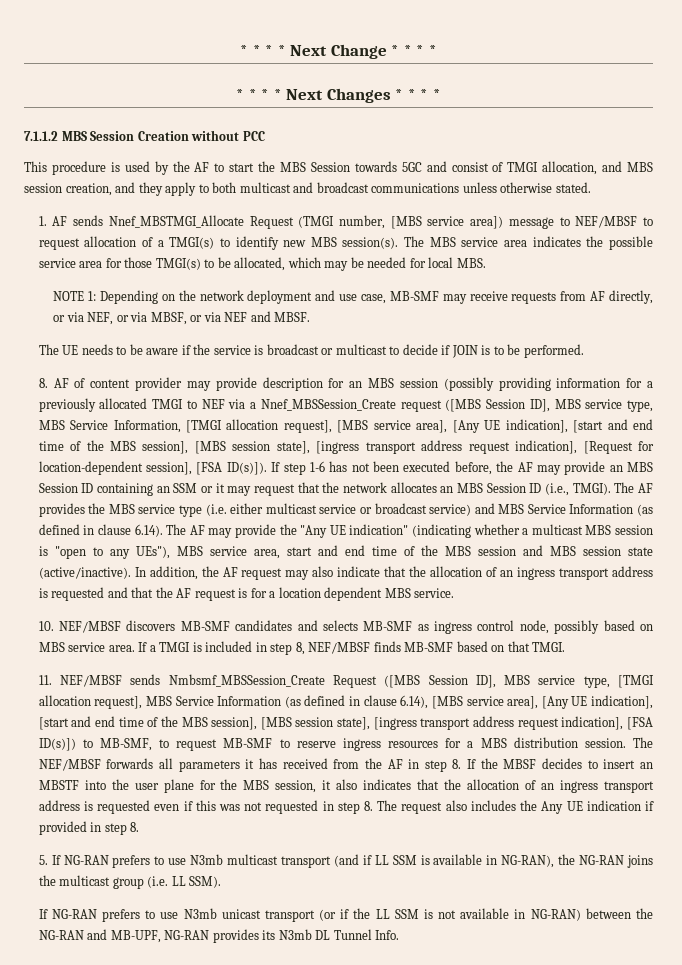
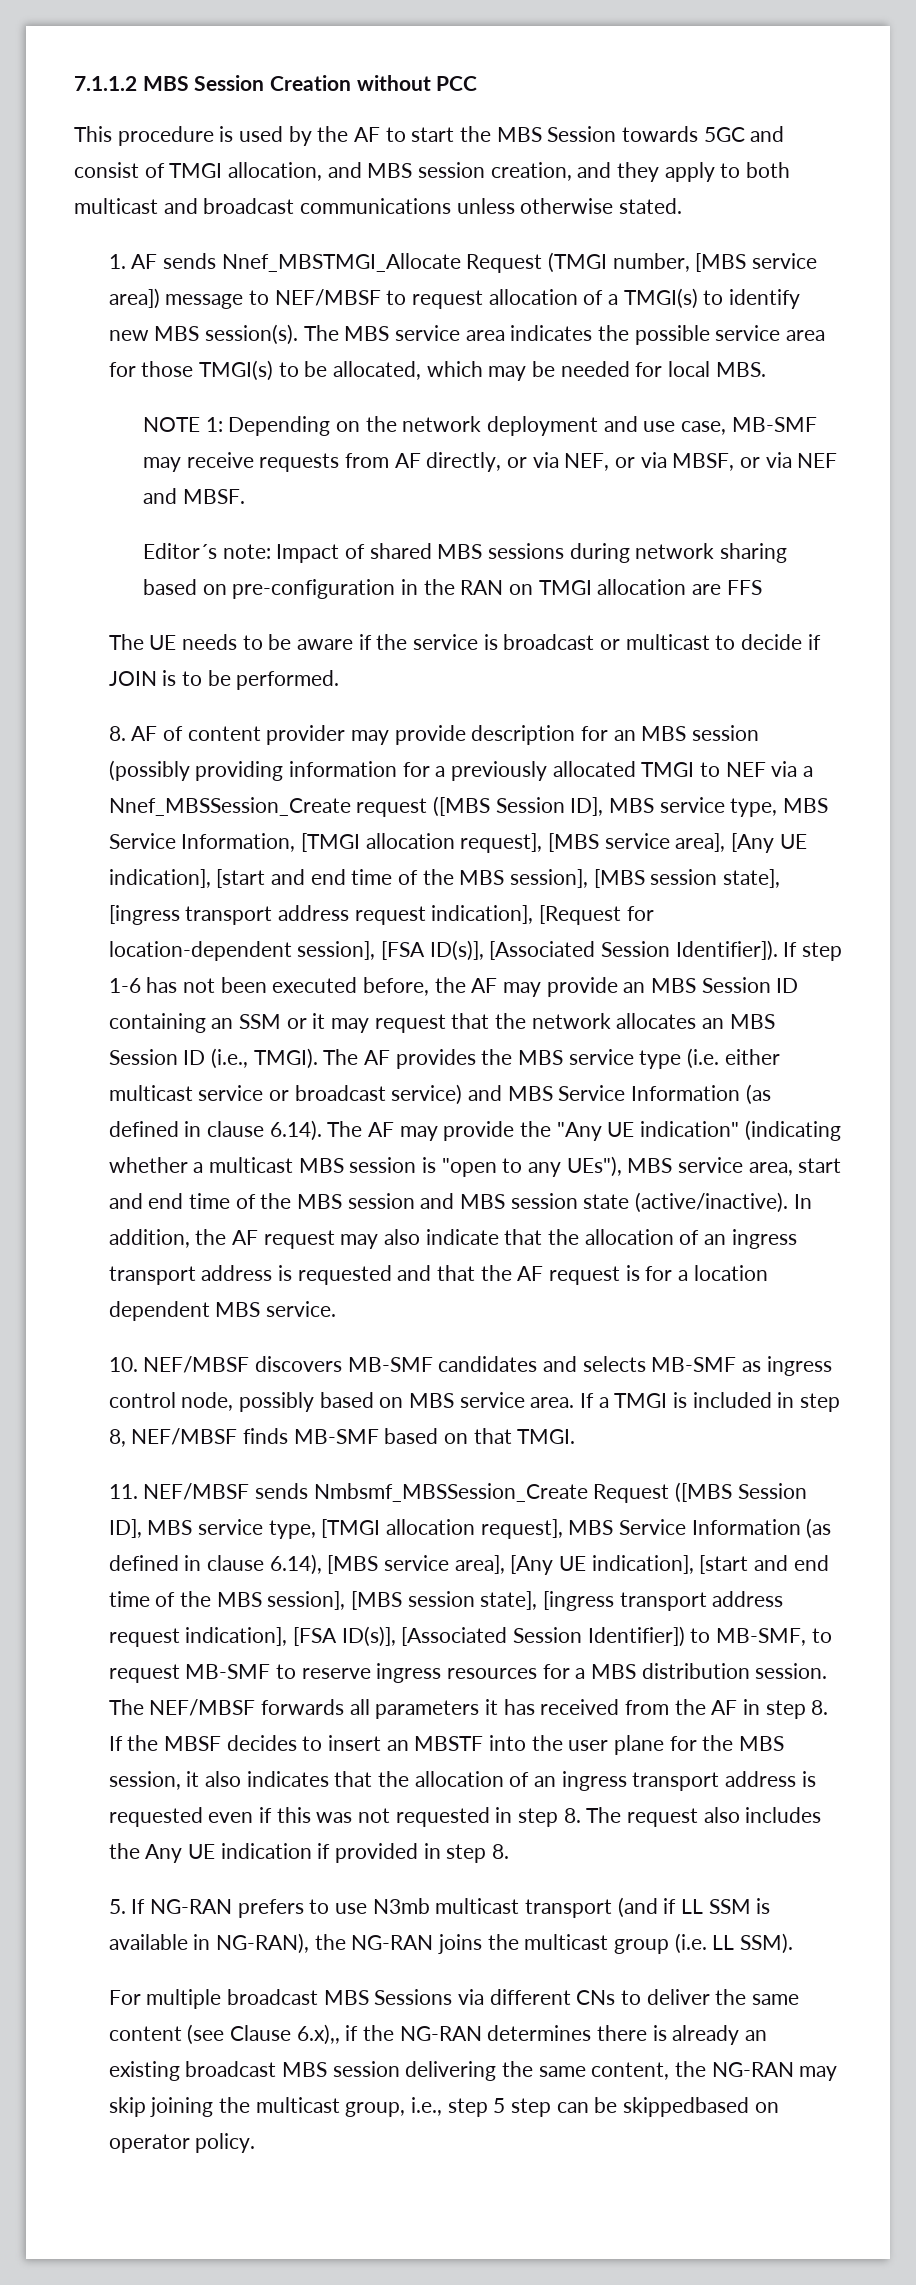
- * * * * Next Change * * * *
- * * * * Next Changes * * * *
+ Editor´s note: Impact of shared MBS sessions during network sharing based on pre-configuration in the RAN on TMGI allocation are FFS
- 8. AF of content provider may provide description for an MBS session (possibly providing information for a previously allocated TMGI to NEF via a Nnef_MBSSession_Create request ([MBS Session ID], MBS service type, MBS Service Information, [TMGI allocation request], [MBS service area], [Any UE indication], [start and end time of the MBS session], [MBS session state], [ingress transport address request indication], [Request for location-dependent session], [FSA ID(s)]).
+ 8. AF of content provider may provide description for an MBS session (possibly providing information for a previously allocated TMGI to NEF via a Nnef_MBSSession_Create request ([MBS Session ID], MBS service type, MBS Service Information, [TMGI allocation request], [MBS service area], [Any UE indication], [start and end time of the MBS session], [MBS session state], [ingress transport address request indication], [Request for location-dependent session], [FSA ID(s)], [Associated Session Identifier]).
- 11. NEF/MBSF sends Nmbsmf_MBSSession_Create Request ([MBS Session ID], MBS service type, [TMGI allocation request], MBS Service Information (as defined in clause 6.14), [MBS service area], [Any UE indication], [start and end time of the MBS session], [MBS session state], [ingress transport address request indication], [FSA ID(s)]) to MB-SMF, to request MB-SMF to reserve ingress resources for a MBS distribution session.
+ 11. NEF/MBSF sends Nmbsmf_MBSSession_Create Request ([MBS Session ID], MBS service type, [TMGI allocation request], MBS Service Information (as defined in clause 6.14), [MBS service area], [Any UE indication], [start and end time of the MBS session], [MBS session state], [ingress transport address request indication], [FSA ID(s)], [Associated Session Identifier]) to MB-SMF, to request MB-SMF to reserve ingress resources for a MBS distribution session.
- If NG-RAN prefers to use N3mb unicast transport (or if the LL SSM is not available in NG-RAN) between the NG-RAN and MB-UPF, NG-RAN provides its N3mb DL Tunnel Info.
+ For multiple broadcast MBS Sessions via different CNs to deliver the same content (see Clause 6.x),, if the NG-RAN determines there is already an existing broadcast MBS session delivering the same content, the NG-RAN may skip joining the multicast group, i.e., step 5 step can be skippedbased on operator policy.

